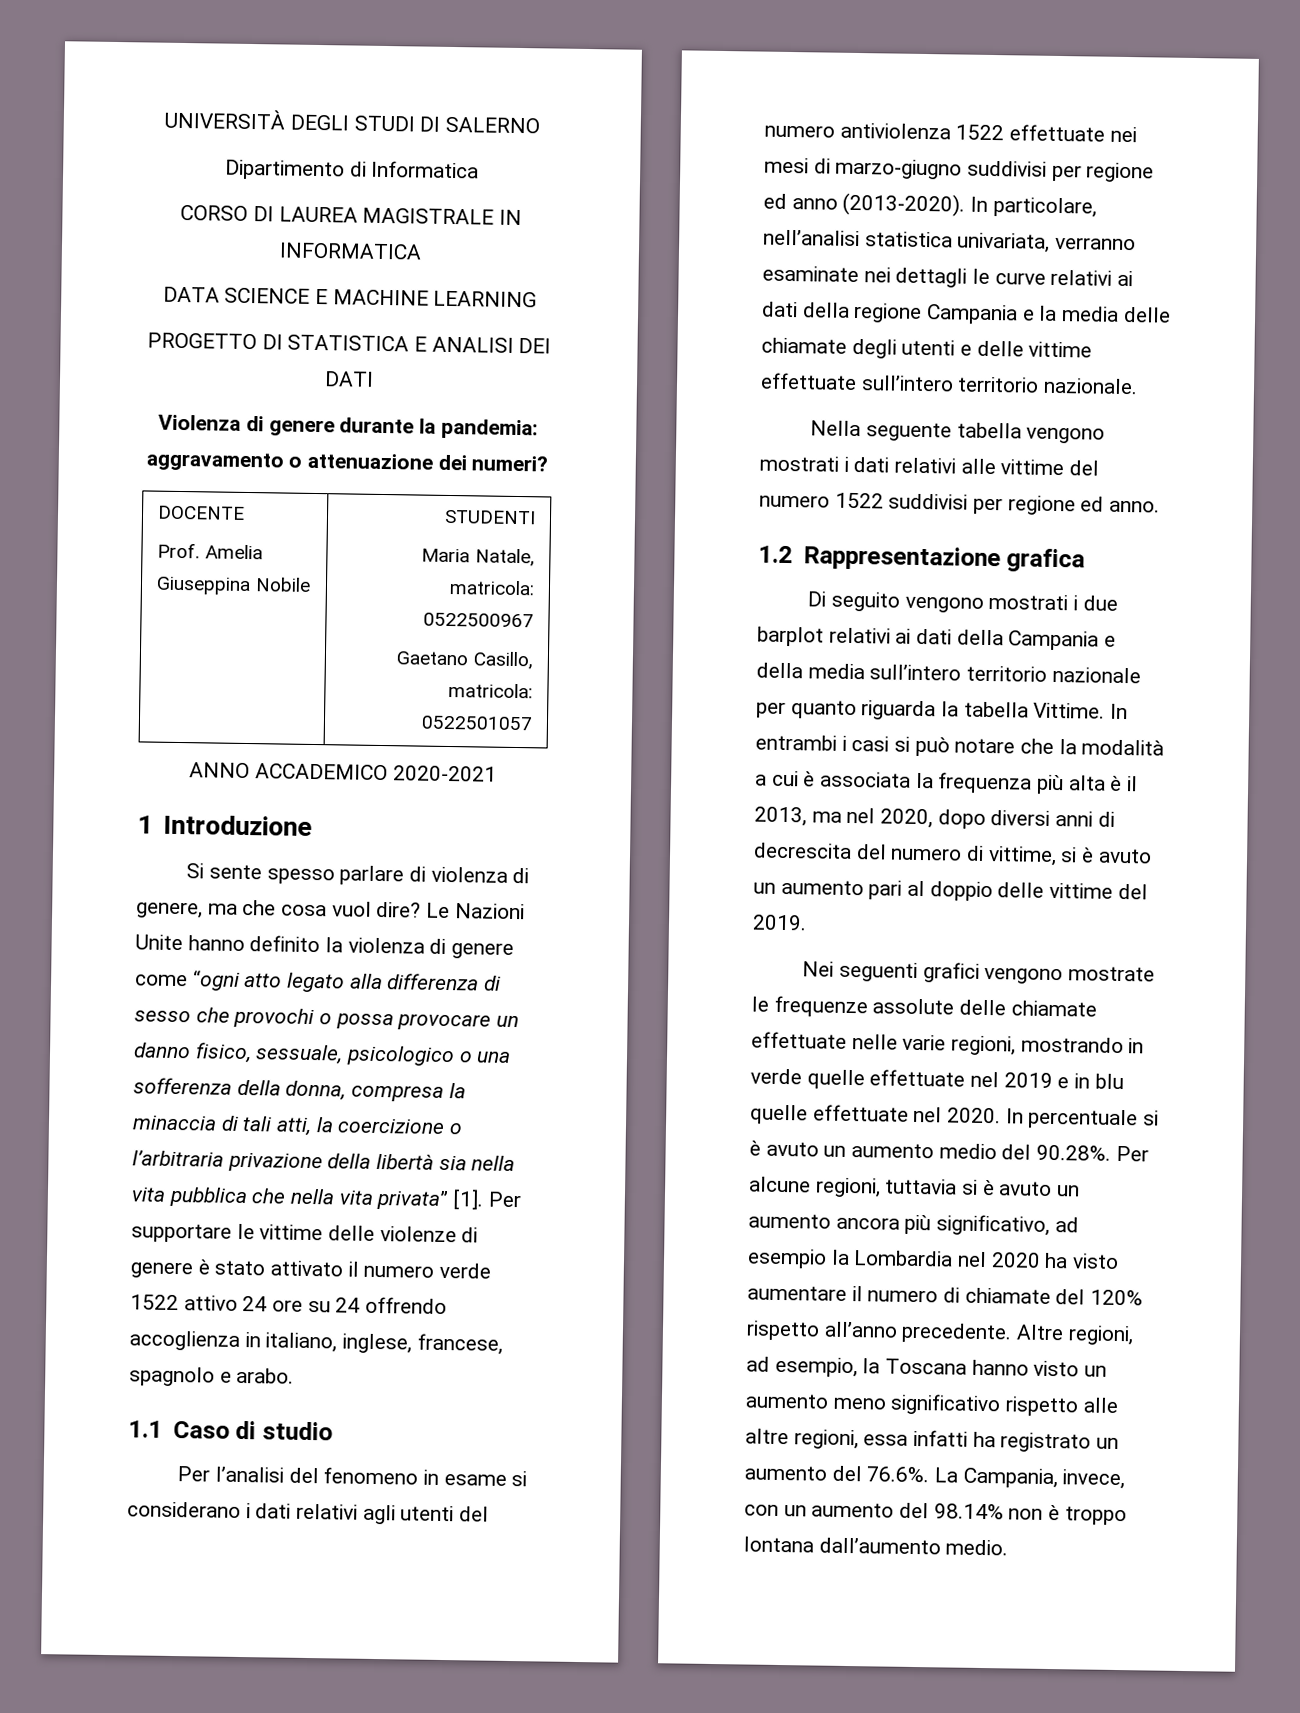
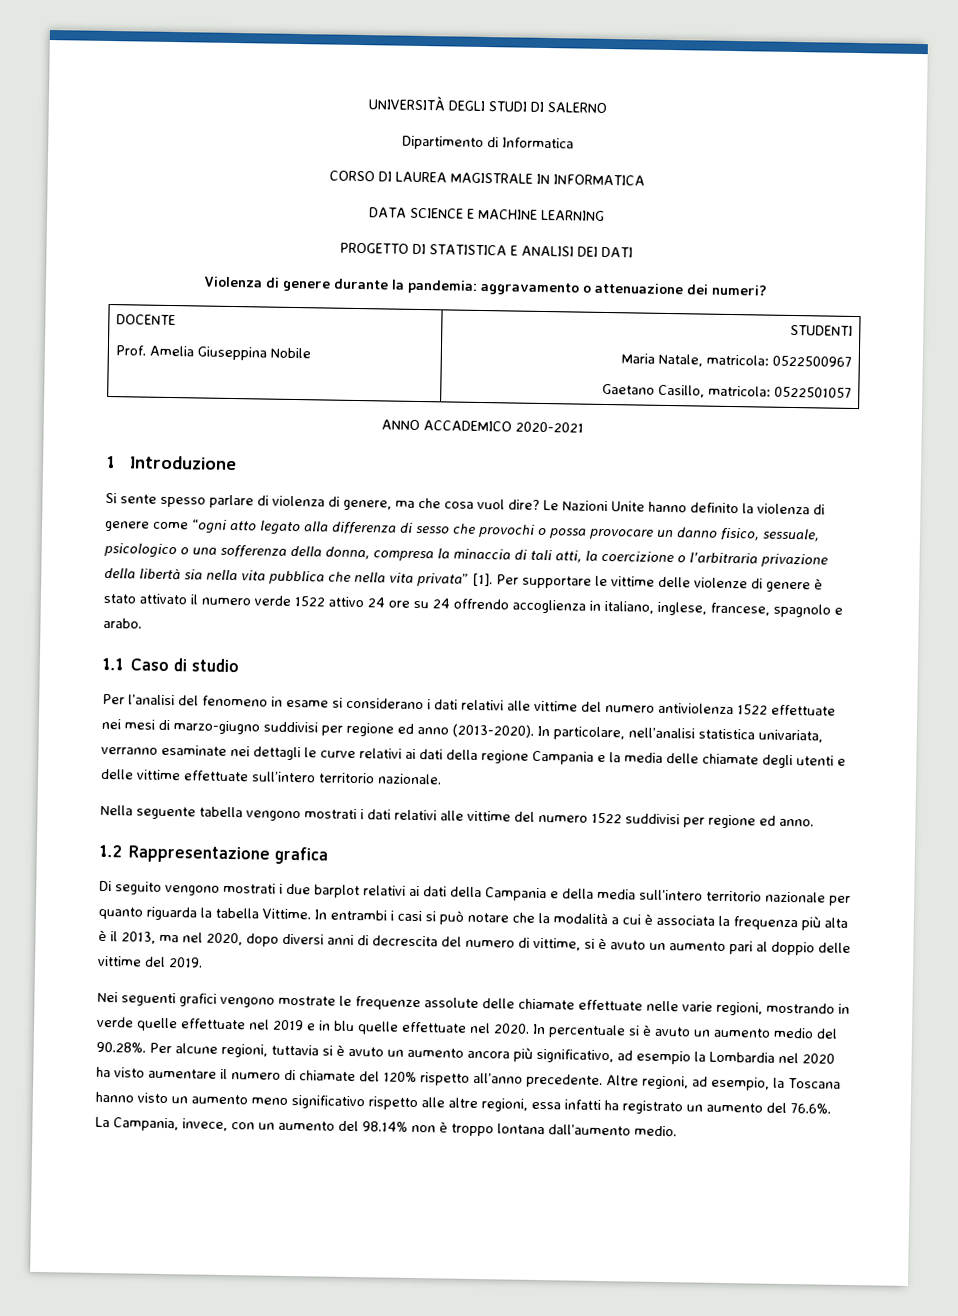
- Per l’analisi del fenomeno in esame si considerano i dati relativi agli utenti del numero antiviolenza 1522 effettuate nei mesi di marzo-giugno suddivisi per regione ed anno (2013-2020).
+ Per l’analisi del fenomeno in esame si considerano i dati relativi alle vittime del numero antiviolenza 1522 effettuate nei mesi di marzo-giugno suddivisi per regione ed anno (2013-2020).

